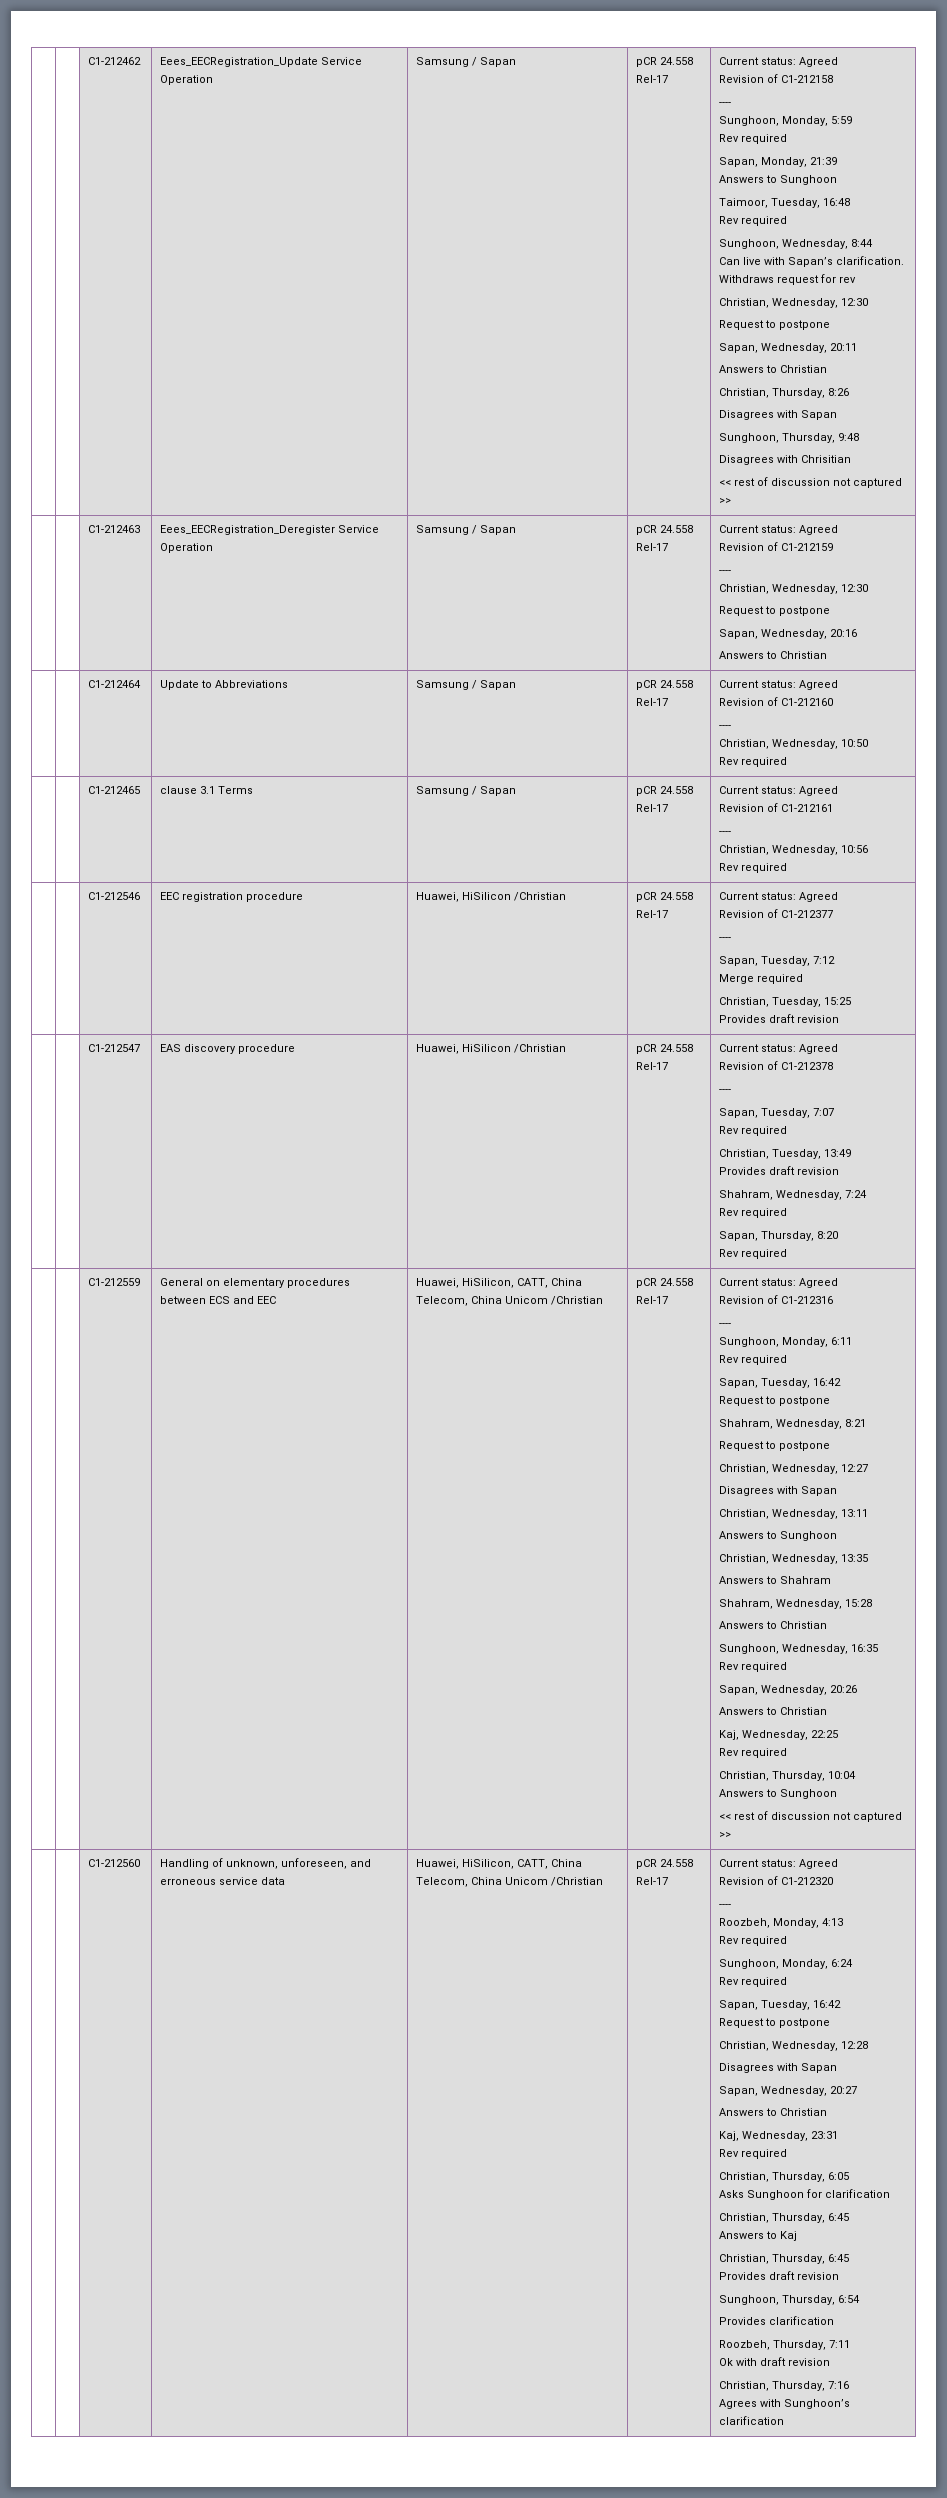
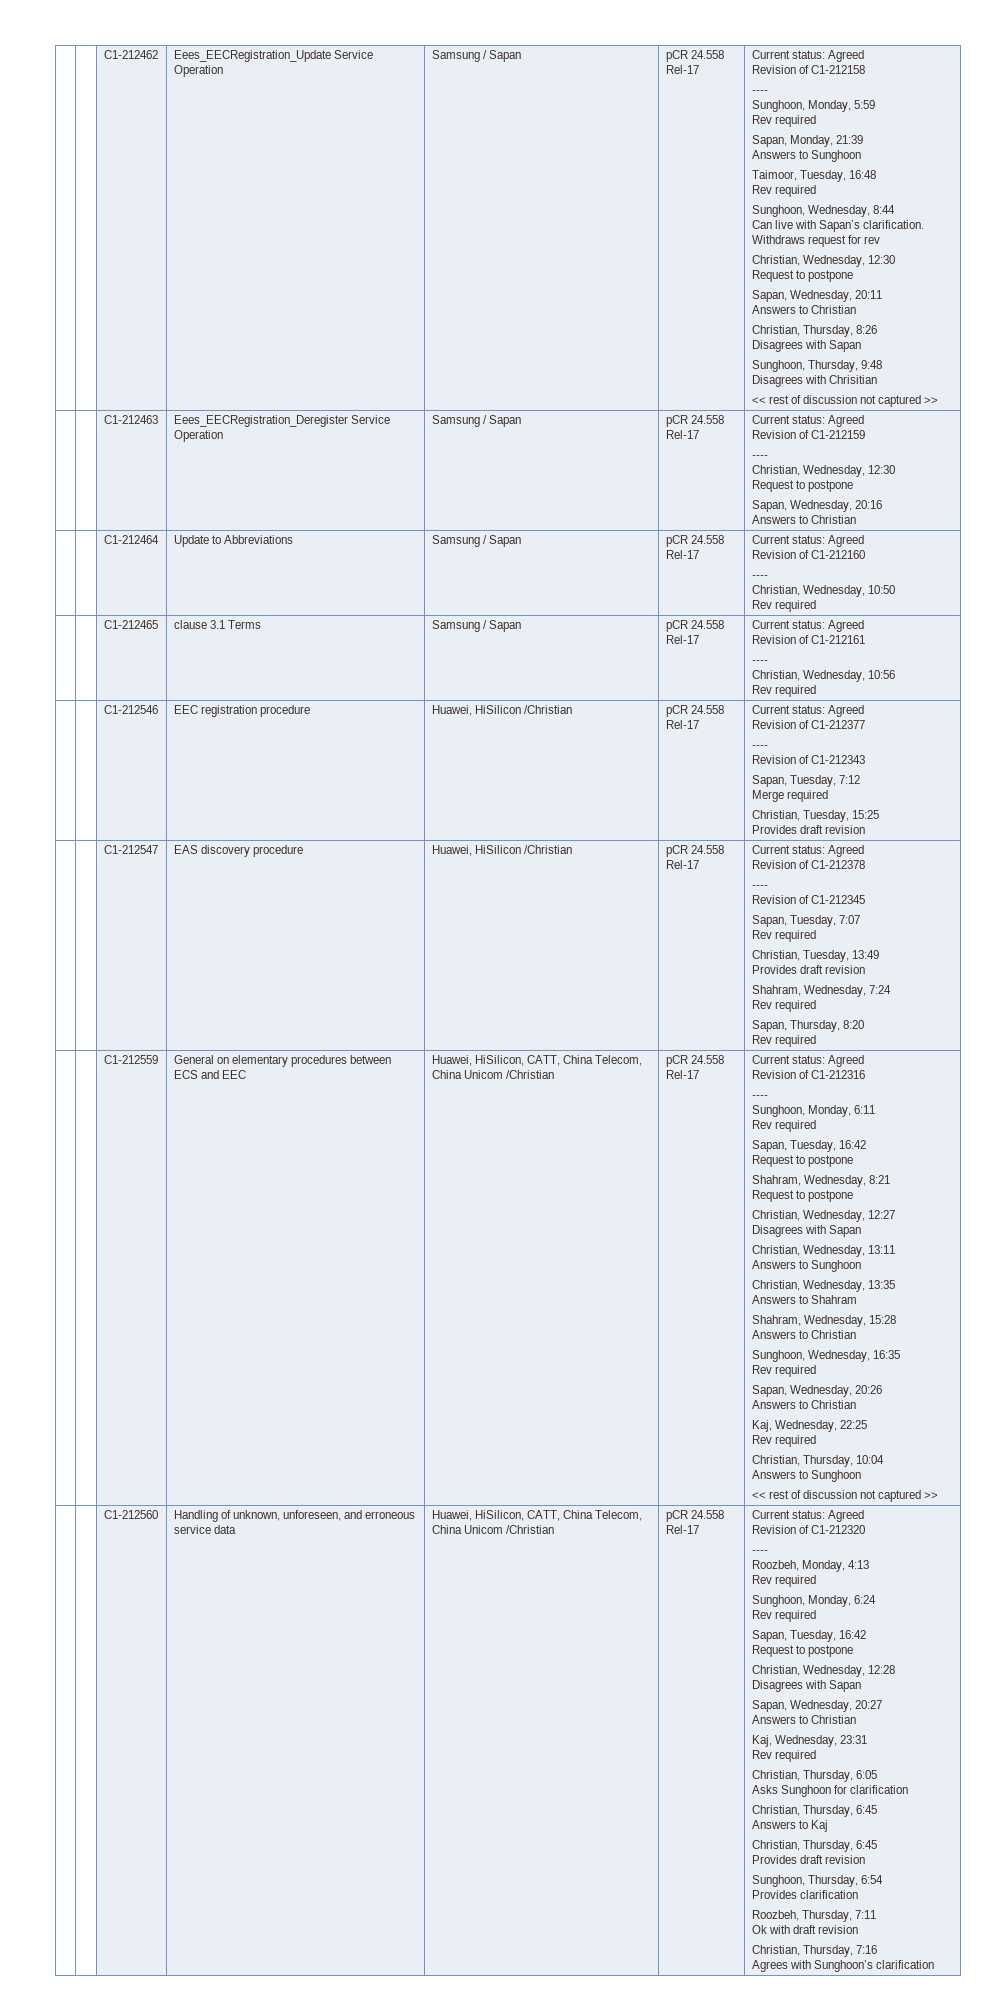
  | | C1-212546 | EEC registration procedure | Huawei, HiSilicon /Christian | pCR 24.558 Rel-17 | Current status: Agreed
  Revision of C1-212377
  ----
+ Revision of C1-212343
+ Revision of C1-212345

